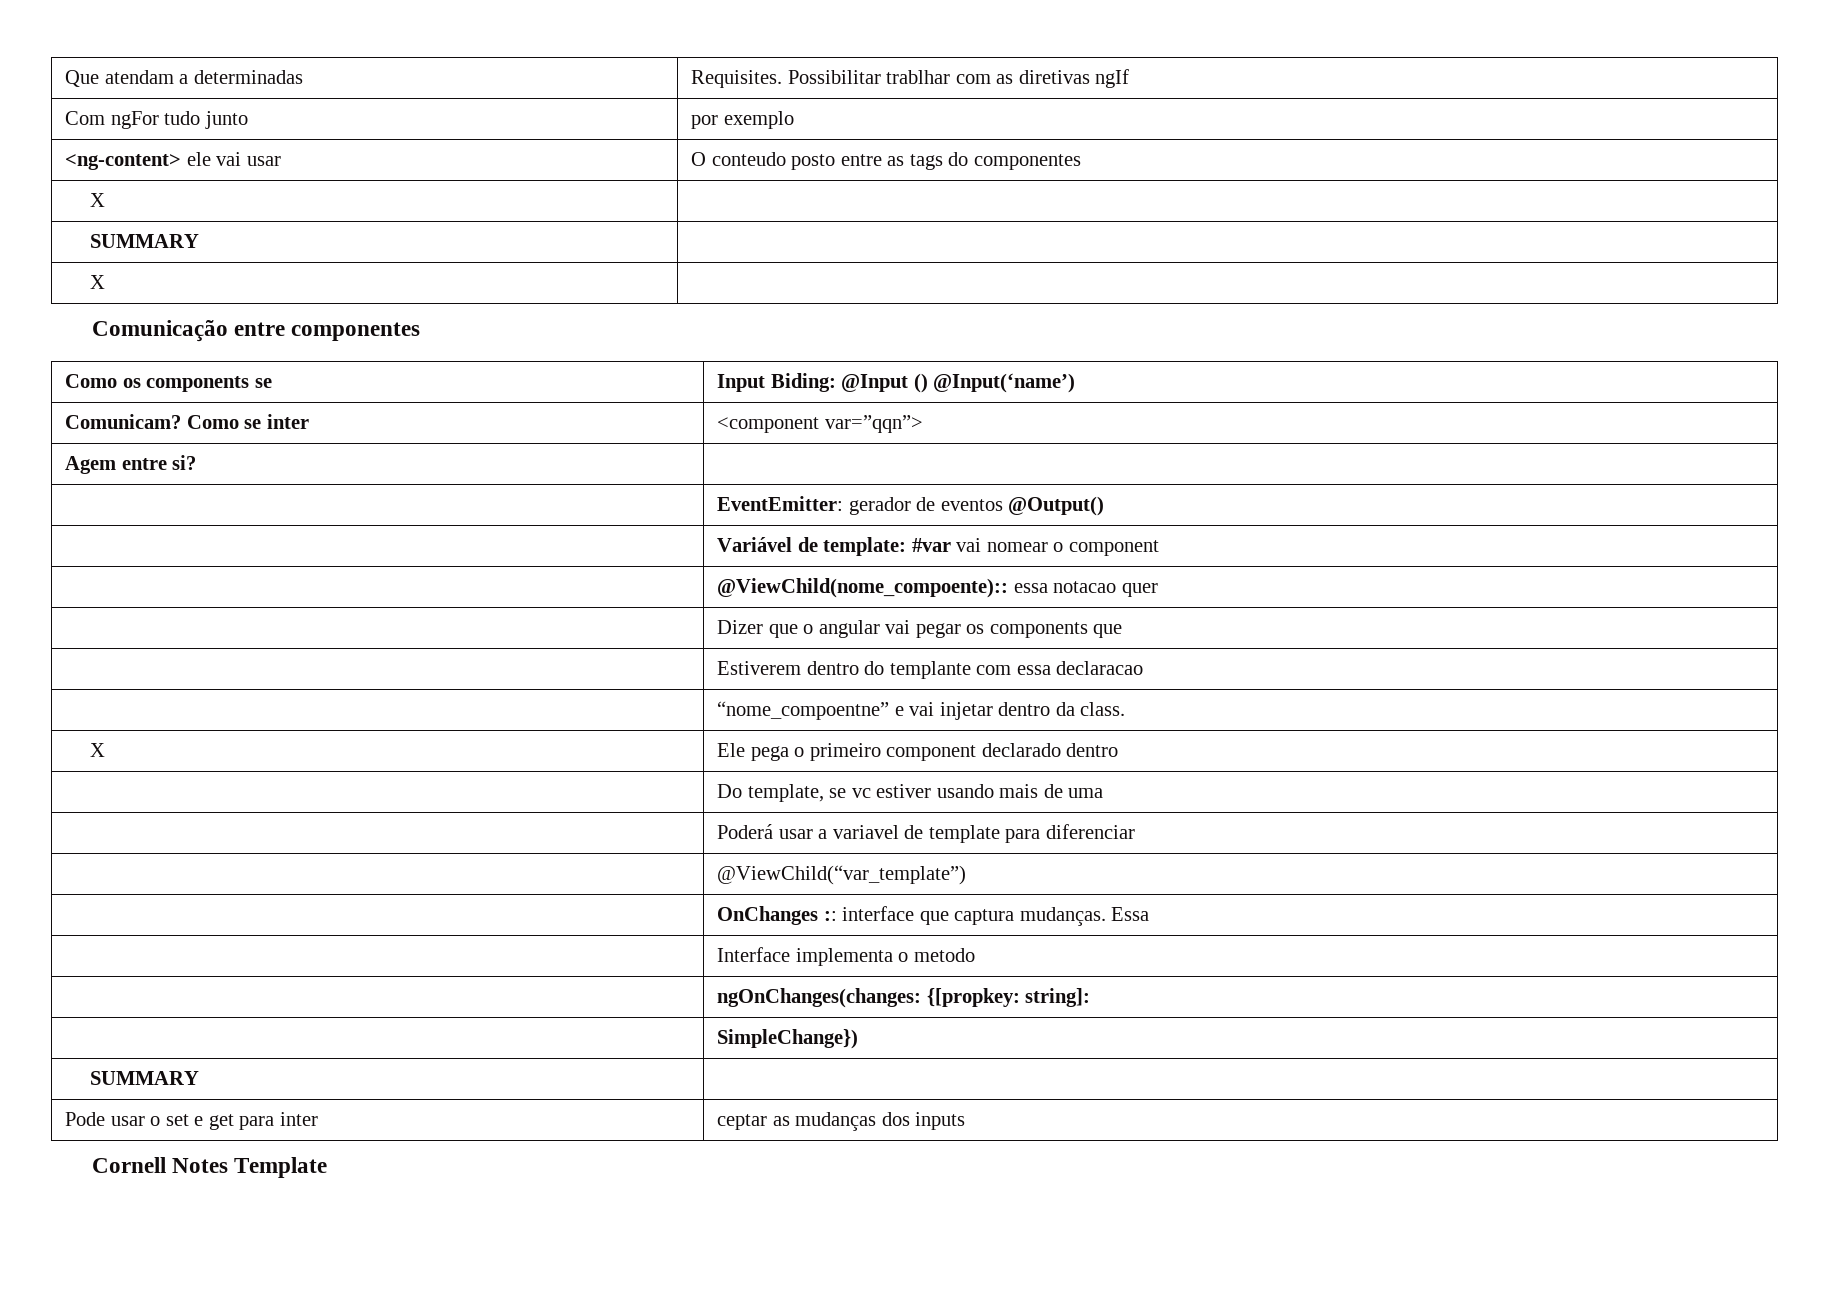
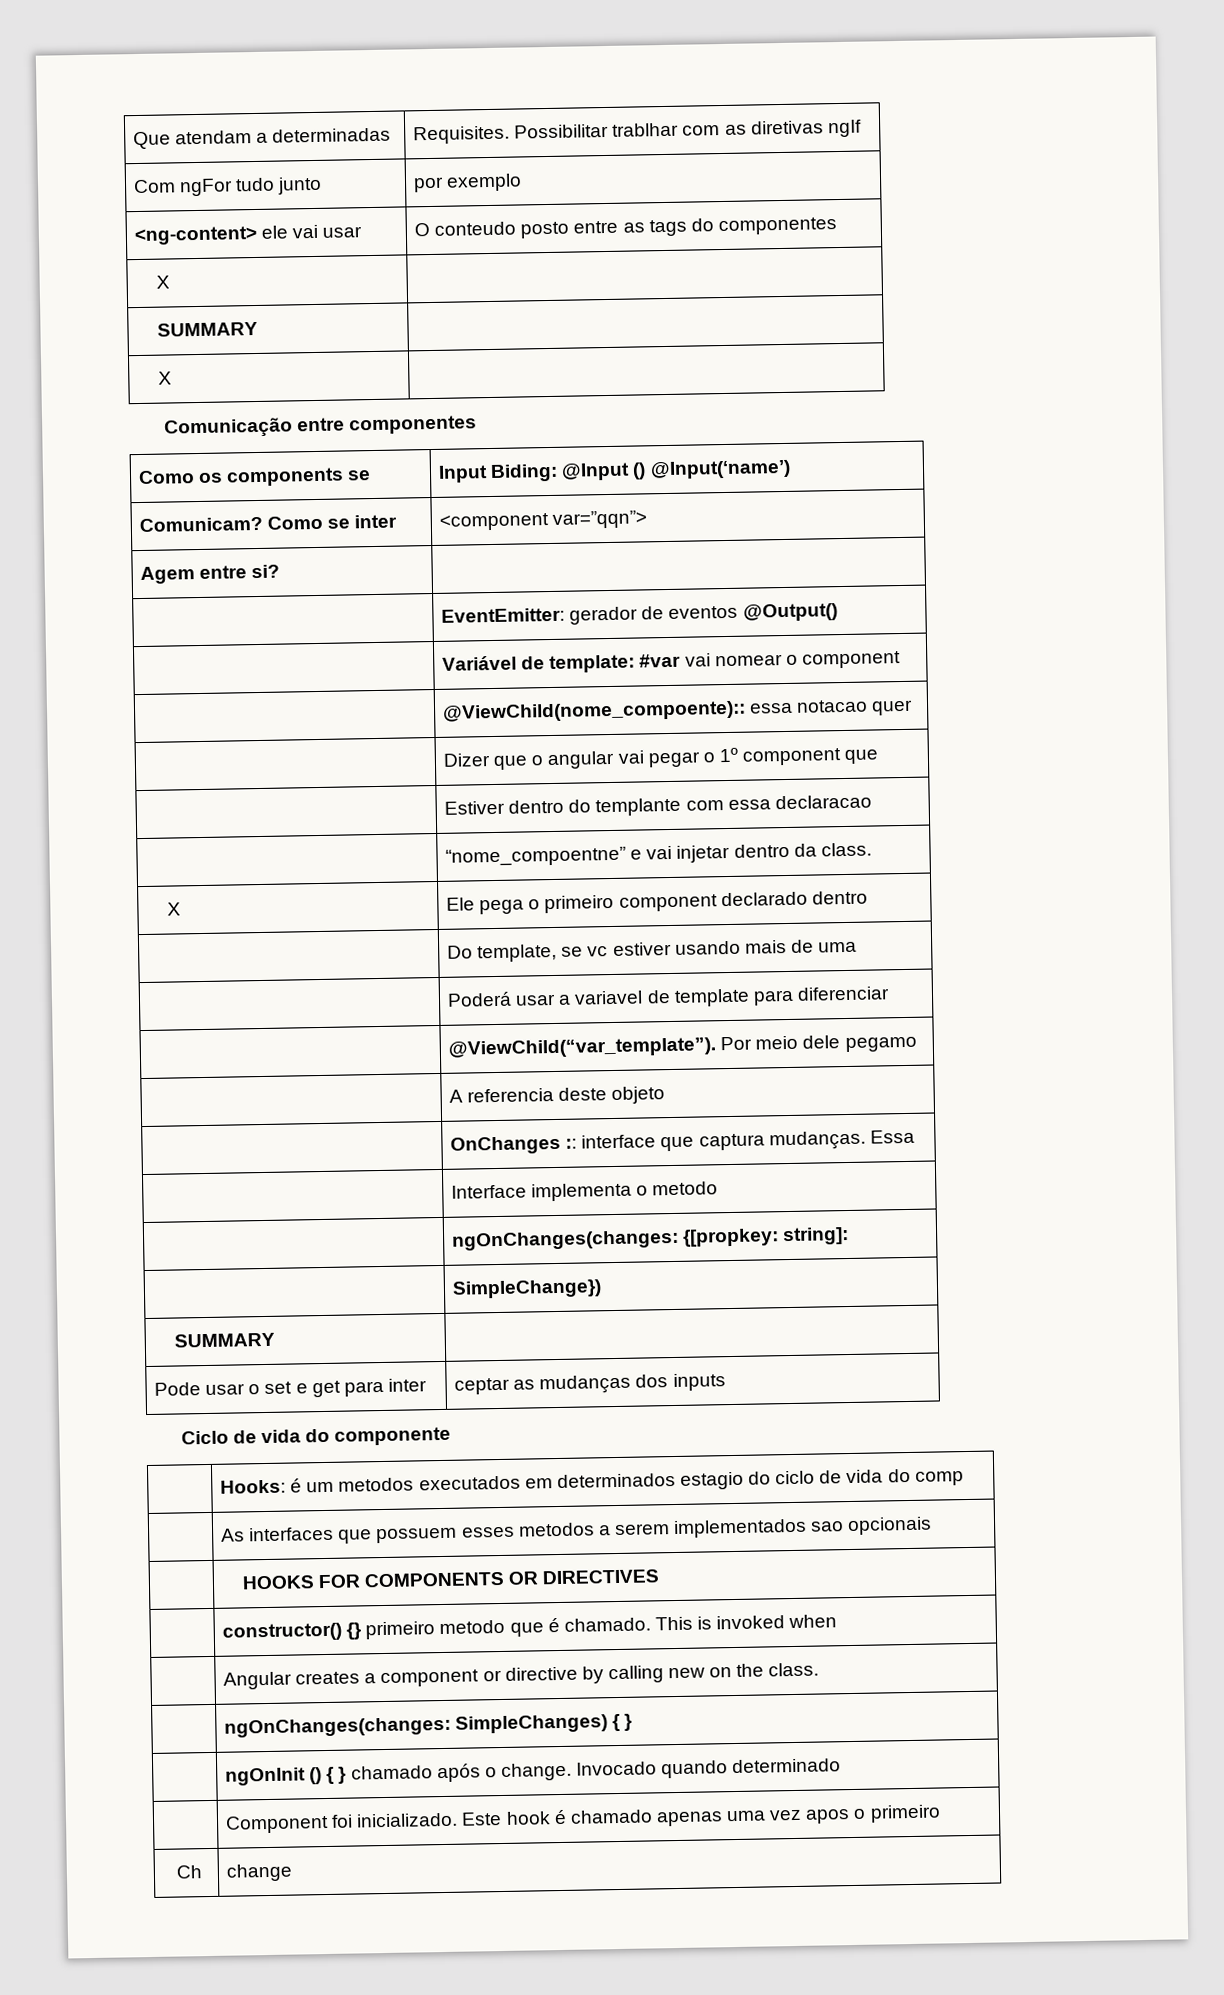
- | Dizer que o angular vai pegar os components que
+ | Dizer que o angular vai pegar o 1º component que
- | Estiverem dentro do templante com essa declaracao
+ | Estiver dentro do templante com essa declaracao
- | @ViewChild(“var_template”)
+ | @ViewChild(“var_template”). Por meio dele pegamo
+ | A referencia deste objeto
- Cornell Notes Template
+ Ciclo de vida do componente
+ | Hooks: é um metodos executados em determinados estagio do ciclo de vida do comp
+ | As interfaces que possuem esses metodos a serem implementados sao opcionais
+ | HOOKS FOR COMPONENTS OR DIRECTIVES
+ | constructor() {} primeiro metodo que é chamado. This is invoked when
+ | Angular creates a component or directive by calling new on the class.
+ | ngOnChanges(changes: SimpleChanges) { }
+ | ngOnInit () { } chamado após o change. Invocado quando determinado
+ | Component foi inicializado. Este hook é chamado apenas uma vez apos o primeiro
+ Ch | change

